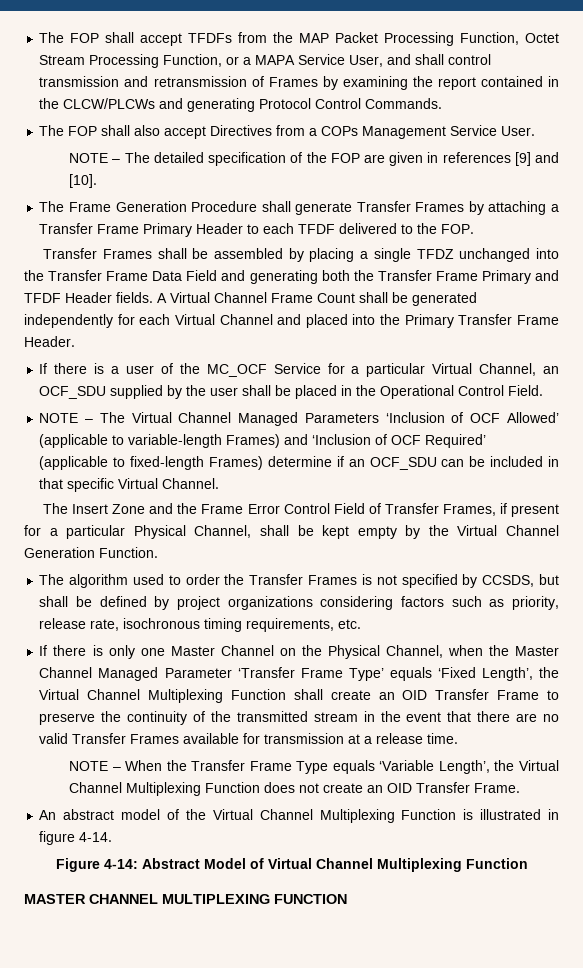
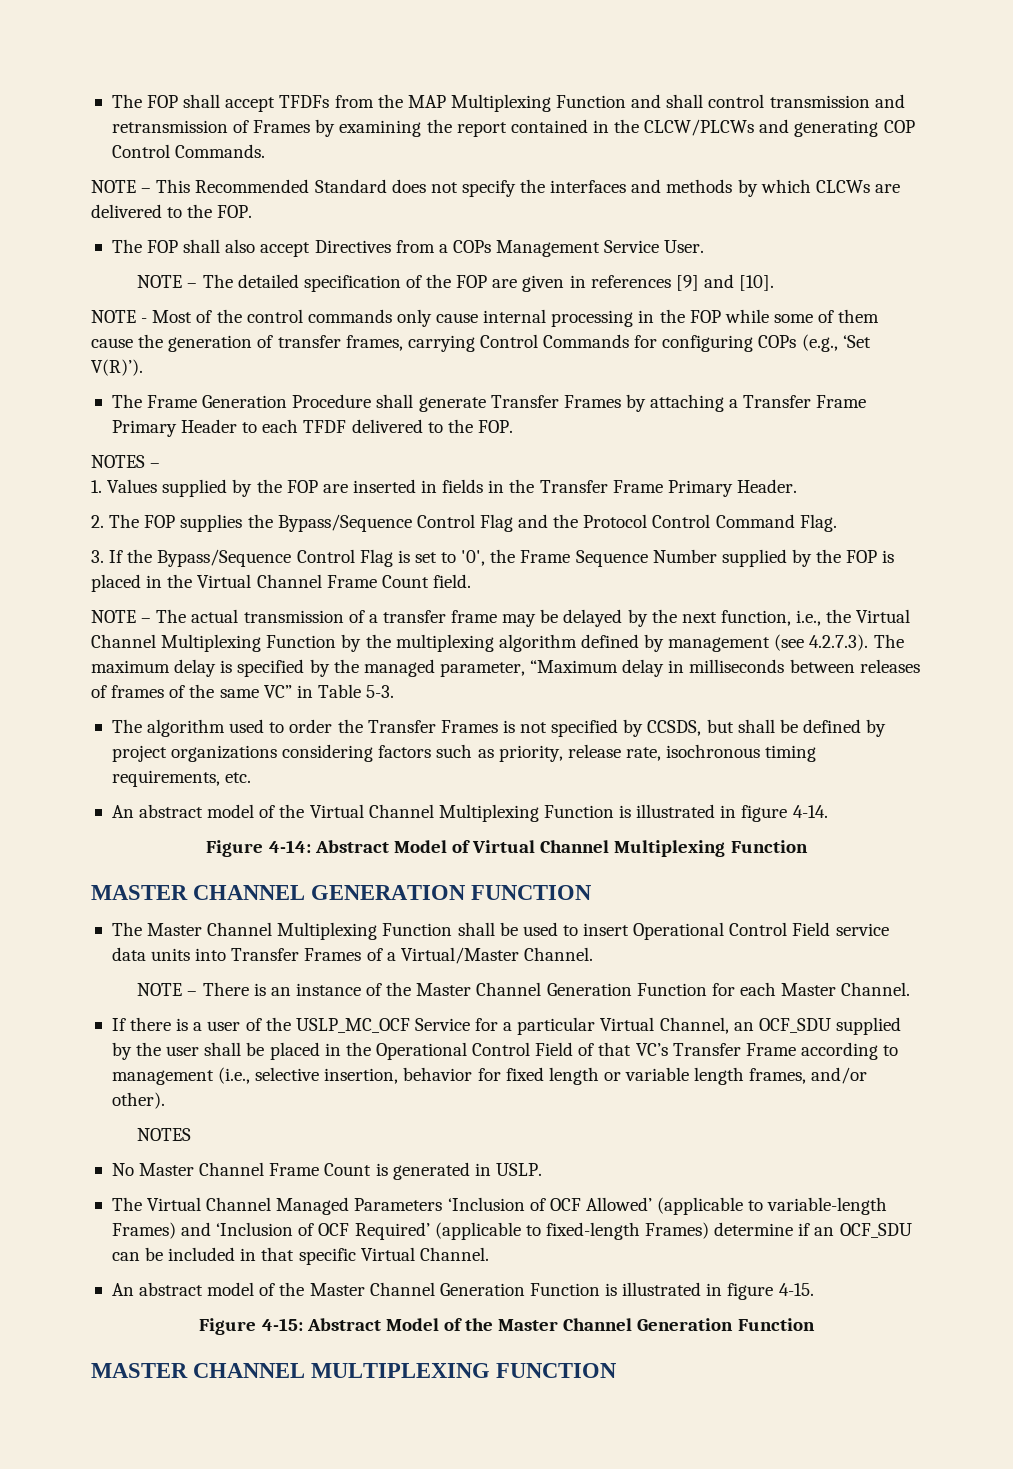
- The FOP shall accept TFDFs from the MAP Packet Processing Function, Octet Stream Processing Function, or a MAPA Service User, and shall control transmission and retransmission of Frames by examining the report contained in the CLCW/PLCWs and generating Protocol Control Commands.
+ The FOP shall accept TFDFs from the MAP Multiplexing Function and shall control transmission and retransmission of Frames by examining the report contained in the CLCW/PLCWs and generating COP Control Commands.
+ NOTE – This Recommended Standard does not specify the interfaces and methods by which CLCWs are delivered to the FOP.
+ NOTE - Most of the control commands only cause internal processing in the FOP while some of them cause the generation of transfer frames, carrying Control Commands for configuring COPs (e.g., ‘Set V(R)’).
- Transfer Frames shall be assembled by placing a single TFDZ unchanged into the Transfer Frame Data Field and generating both the Transfer Frame Primary and TFDF Header fields. A Virtual Channel Frame Count shall be generated independently for each Virtual Channel and placed into the Primary Transfer Frame Header.
+ NOTES –
+ 1. Values supplied by the FOP are inserted in fields in the Transfer Frame Primary Header.
+ 2. The FOP supplies the Bypass/Sequence Control Flag and the Protocol Control Command Flag.
+ 3. If the Bypass/Sequence Control Flag is set to '0', the Frame Sequence Number supplied by the FOP is placed in the Virtual Channel Frame Count field.
+ NOTE – The actual transmission of a transfer frame may be delayed by the next function, i.e., the Virtual Channel Multiplexing Function by the multiplexing algorithm defined by management (see 4.2.7.3). The maximum delay is specified by the managed parameter, “Maximum delay in milliseconds between releases of frames of the same VC” in Table 5-3.
+ The algorithm used to order the Transfer Frames is not specified by CCSDS, but shall be defined by project organizations considering factors such as priority, release rate, isochronous timing requirements, etc.
+ An abstract model of the Virtual Channel Multiplexing Function is illustrated in figure 4-14.
+ Figure 4-14: Abstract Model of Virtual Channel Multiplexing Function
+ MASTER CHANNEL GENERATION FUNCTION
+ The Master Channel Multiplexing Function shall be used to insert Operational Control Field service data units into Transfer Frames of a Virtual/Master Channel.
+ NOTE – There is an instance of the Master Channel Generation Function for each Master Channel.
- If there is a user of the MC_OCF Service for a particular Virtual Channel, an OCF_SDU supplied by the user shall be placed in the Operational Control Field.
- NOTE – The Virtual Channel Managed Parameters ‘Inclusion of OCF Allowed’ (applicable to variable-length Frames) and ‘Inclusion of OCF Required’ (applicable to fixed-length Frames) determine if an OCF_SDU can be included in that specific Virtual Channel.
+ If there is a user of the USLP_MC_OCF Service for a particular Virtual Channel, an OCF_SDU supplied by the user shall be placed in the Operational Control Field of that VC’s Transfer Frame according to management (i.e., selective insertion, behavior for fixed length or variable length frames, and/or other).
+ NOTES
+ No Master Channel Frame Count is generated in USLP.
+ The Virtual Channel Managed Parameters ‘Inclusion of OCF Allowed’ (applicable to variable-length Frames) and ‘Inclusion of OCF Required’ (applicable to fixed-length Frames) determine if an OCF_SDU can be included in that specific Virtual Channel.
- The Insert Zone and the Frame Error Control Field of Transfer Frames, if present for a particular Physical Channel, shall be kept empty by the Virtual Channel Generation Function.
- The algorithm used to order the Transfer Frames is not specified by CCSDS, but shall be defined by project organizations considering factors such as priority, release rate, isochronous timing requirements, etc.
- If there is only one Master Channel on the Physical Channel, when the Master Channel Managed Parameter ‘Transfer Frame Type’ equals ‘Fixed Length’, the Virtual Channel Multiplexing Function shall create an OID Transfer Frame to preserve the continuity of the transmitted stream in the event that there are no valid Transfer Frames available for transmission at a release time.
- NOTE – When the Transfer Frame Type equals ‘Variable Length’, the Virtual Channel Multiplexing Function does not create an OID Transfer Frame.
- An abstract model of the Virtual Channel Multiplexing Function is illustrated in figure 4-14.
- Figure 4-14: Abstract Model of Virtual Channel Multiplexing Function
+ An abstract model of the Master Channel Generation Function is illustrated in figure 4-15.
+ Figure 4-15: Abstract Model of the Master Channel Generation Function

